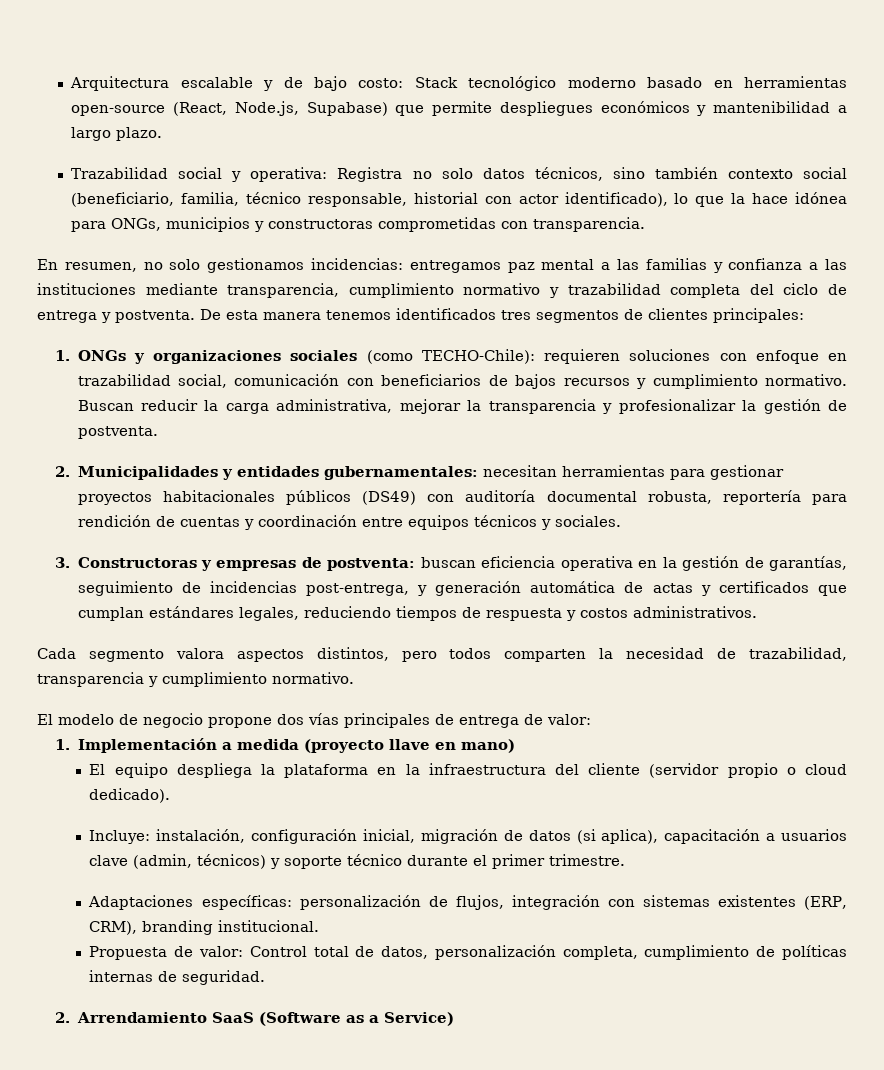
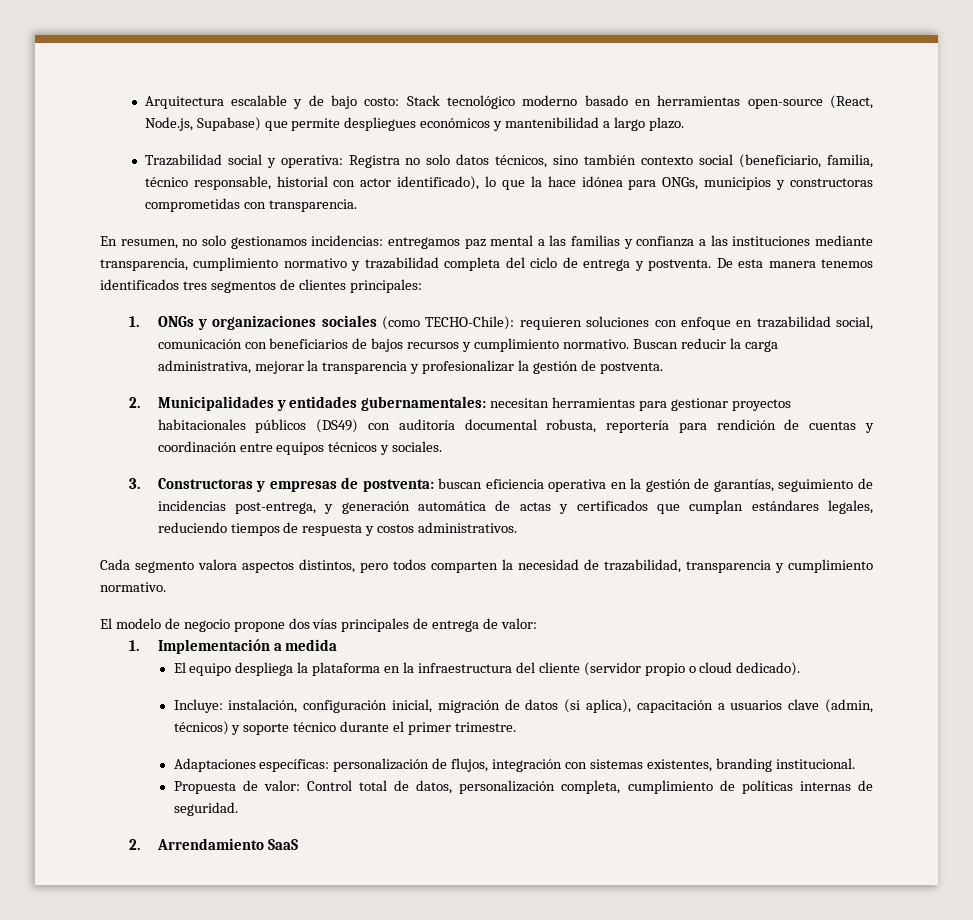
- 1. Implementación a medida (proyecto llave en mano)
+ 1. Implementación a medida
- Adaptaciones específicas: personalización de flujos, integración con sistemas existentes (ERP, CRM), branding institucional.
+ Adaptaciones específicas: personalización de flujos, integración con sistemas existentes, branding institucional.
- 2. Arrendamiento SaaS (Software as a Service)
+ 2. Arrendamiento SaaS

